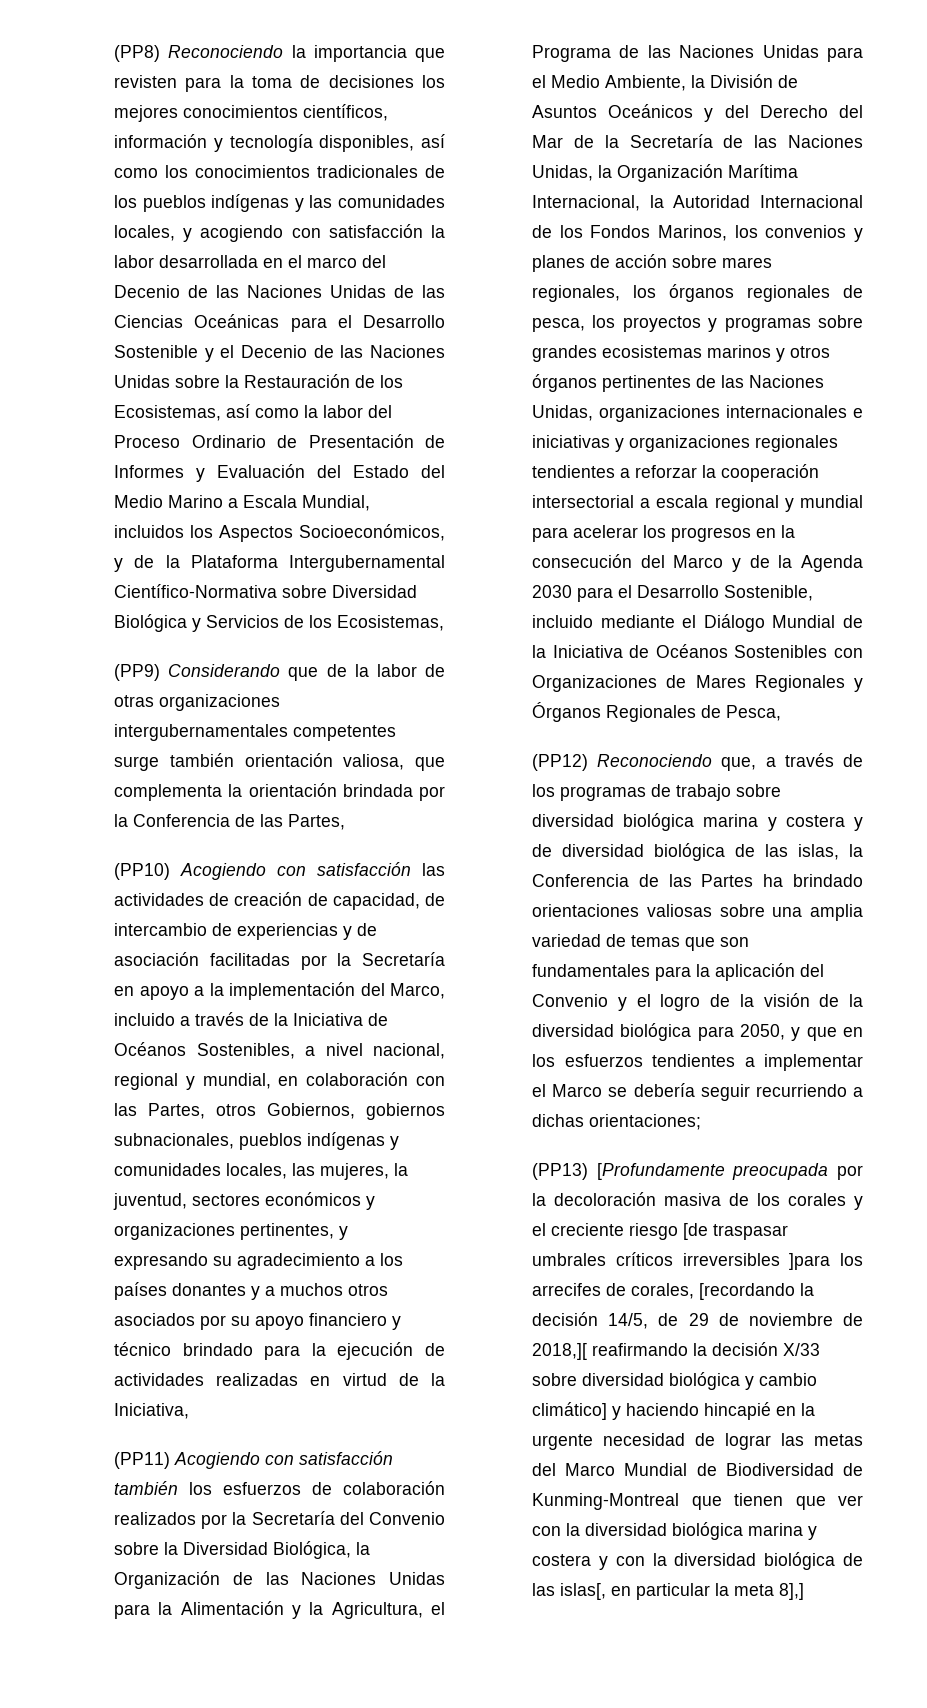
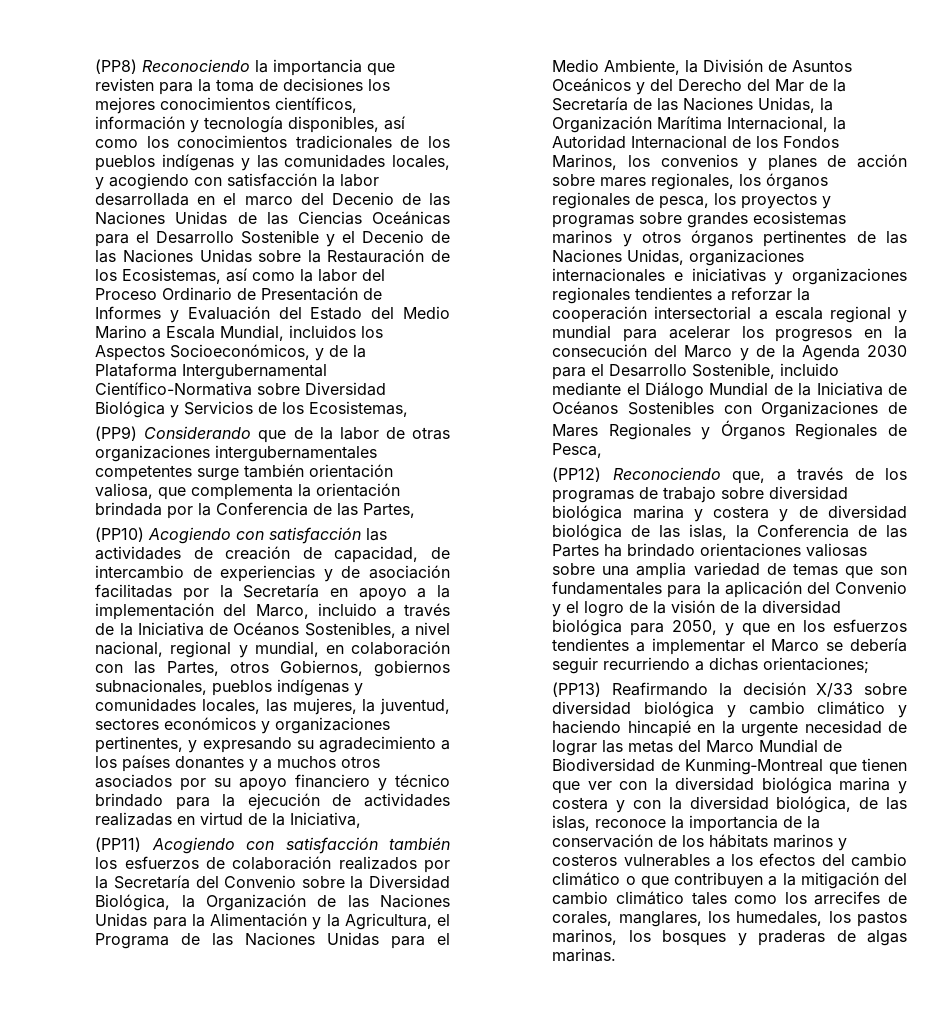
- (PP13) [Profundamente preocupada por la decoloración masiva de los corales y el creciente riesgo [de traspasar umbrales críticos irreversibles ]para los arrecifes de corales, [recordando la decisión 14/5, de 29 de noviembre de 2018,][ reafirmando la decisión X/33 sobre diversidad biológica y cambio climático] y haciendo hincapié en la urgente necesidad de lograr las metas del Marco Mundial de Biodiversidad de Kunming‑Montreal que tienen que ver con la diversidad biológica marina y costera y con la diversidad biológica de las islas[, en particular la meta 8],]
+ (PP13) Reafirmando la decisión X/33 sobre diversidad biológica y cambio climático y haciendo hincapié en la urgente necesidad de lograr las metas del Marco Mundial de Biodiversidad de Kunming‑Montreal que tienen que ver con la diversidad biológica marina y costera y con la diversidad biológica, de las islas, reconoce la importancia de la conservación de los hábitats marinos y costeros vulnerables a los efectos del cambio climático o que contribuyen a la mitigación del cambio climático tales como los arrecifes de corales, manglares, los humedales, los pastos marinos, los bosques y praderas de algas marinas.

